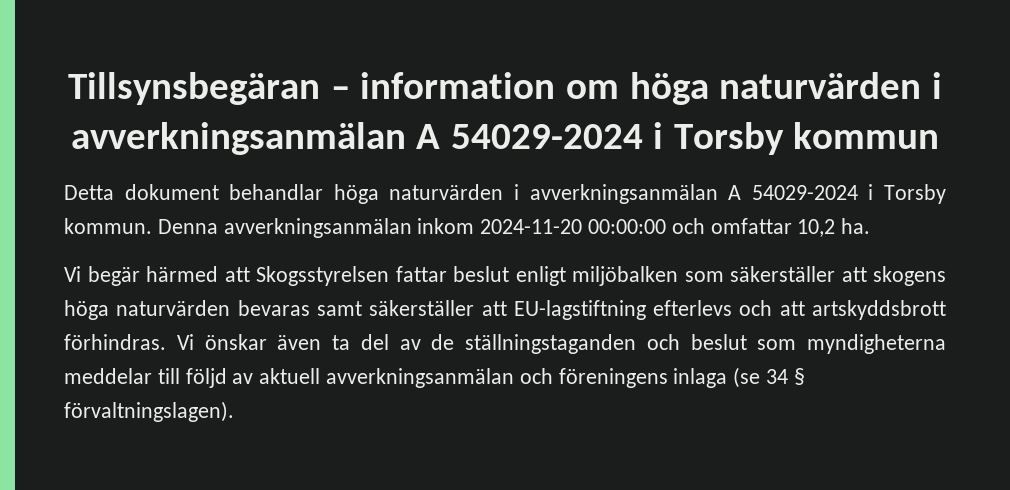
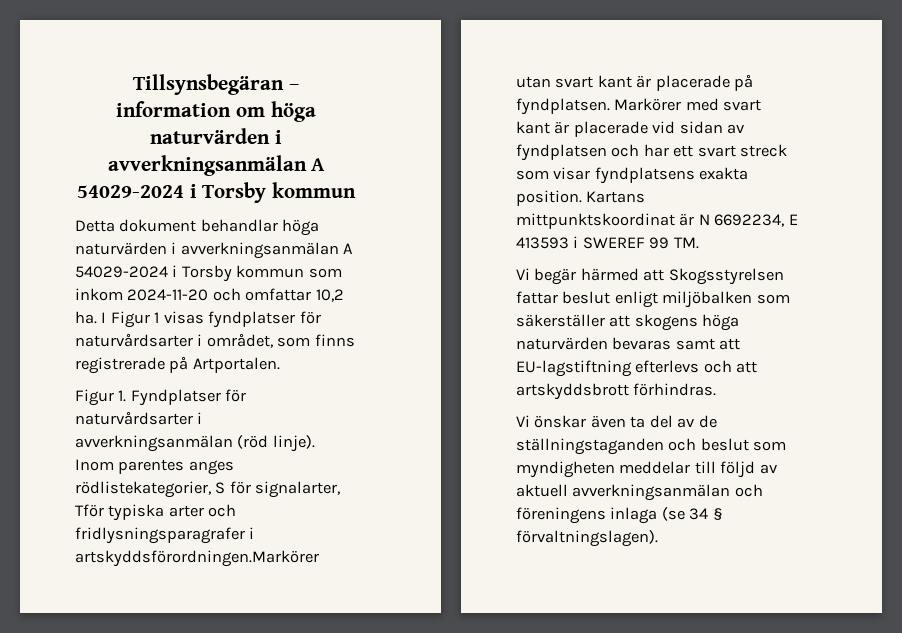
- Detta dokument behandlar höga naturvärden i avverkningsanmälan A 54029-2024 i Torsby kommun. Denna avverkningsanmälan inkom 2024-11-20 00:00:00 och omfattar 10,2 ha.
+ Detta dokument behandlar höga naturvärden i avverkningsanmälan A 54029-2024 i Torsby kommun som inkom 2024-11-20 och omfattar 10,2 ha. I Figur 1 visas fyndplatser för naturvårdsarter i området, som finns registrerade på Artportalen.
+ Figur 1. Fyndplatser för naturvårdsarter i avverkningsanmälan (röd linje). Inom parentes anges rödlistekategorier, S för signalarter, Tför typiska arter och fridlysningsparagrafer i artskyddsförordningen.Markörer utan svart kant är placerade på fyndplatsen. Markörer med svart kant är placerade vid sidan av fyndplatsen och har ett svart streck som visar fyndplatsens exakta position. Kartans mittpunktskoordinat är N 6692234, E 413593 i SWEREF 99 TM.
- Vi begär härmed att Skogsstyrelsen fattar beslut enligt miljöbalken som säkerställer att skogens höga naturvärden bevaras samt säkerställer att EU-lagstiftning efterlevs och att artskyddsbrott förhindras. Vi önskar även ta del av de ställningstaganden och beslut som myndigheterna meddelar till följd av aktuell avverkningsanmälan och föreningens inlaga (se 34 § förvaltningslagen).
+ Vi begär härmed att Skogsstyrelsen fattar beslut enligt miljöbalken som säkerställer att skogens höga naturvärden bevaras samt att EU-lagstiftning efterlevs och att artskyddsbrott förhindras.
+ Vi önskar även ta del av de ställningstaganden och beslut som myndigheten meddelar till följd av aktuell avverkningsanmälan och föreningens inlaga (se 34 § förvaltningslagen).

